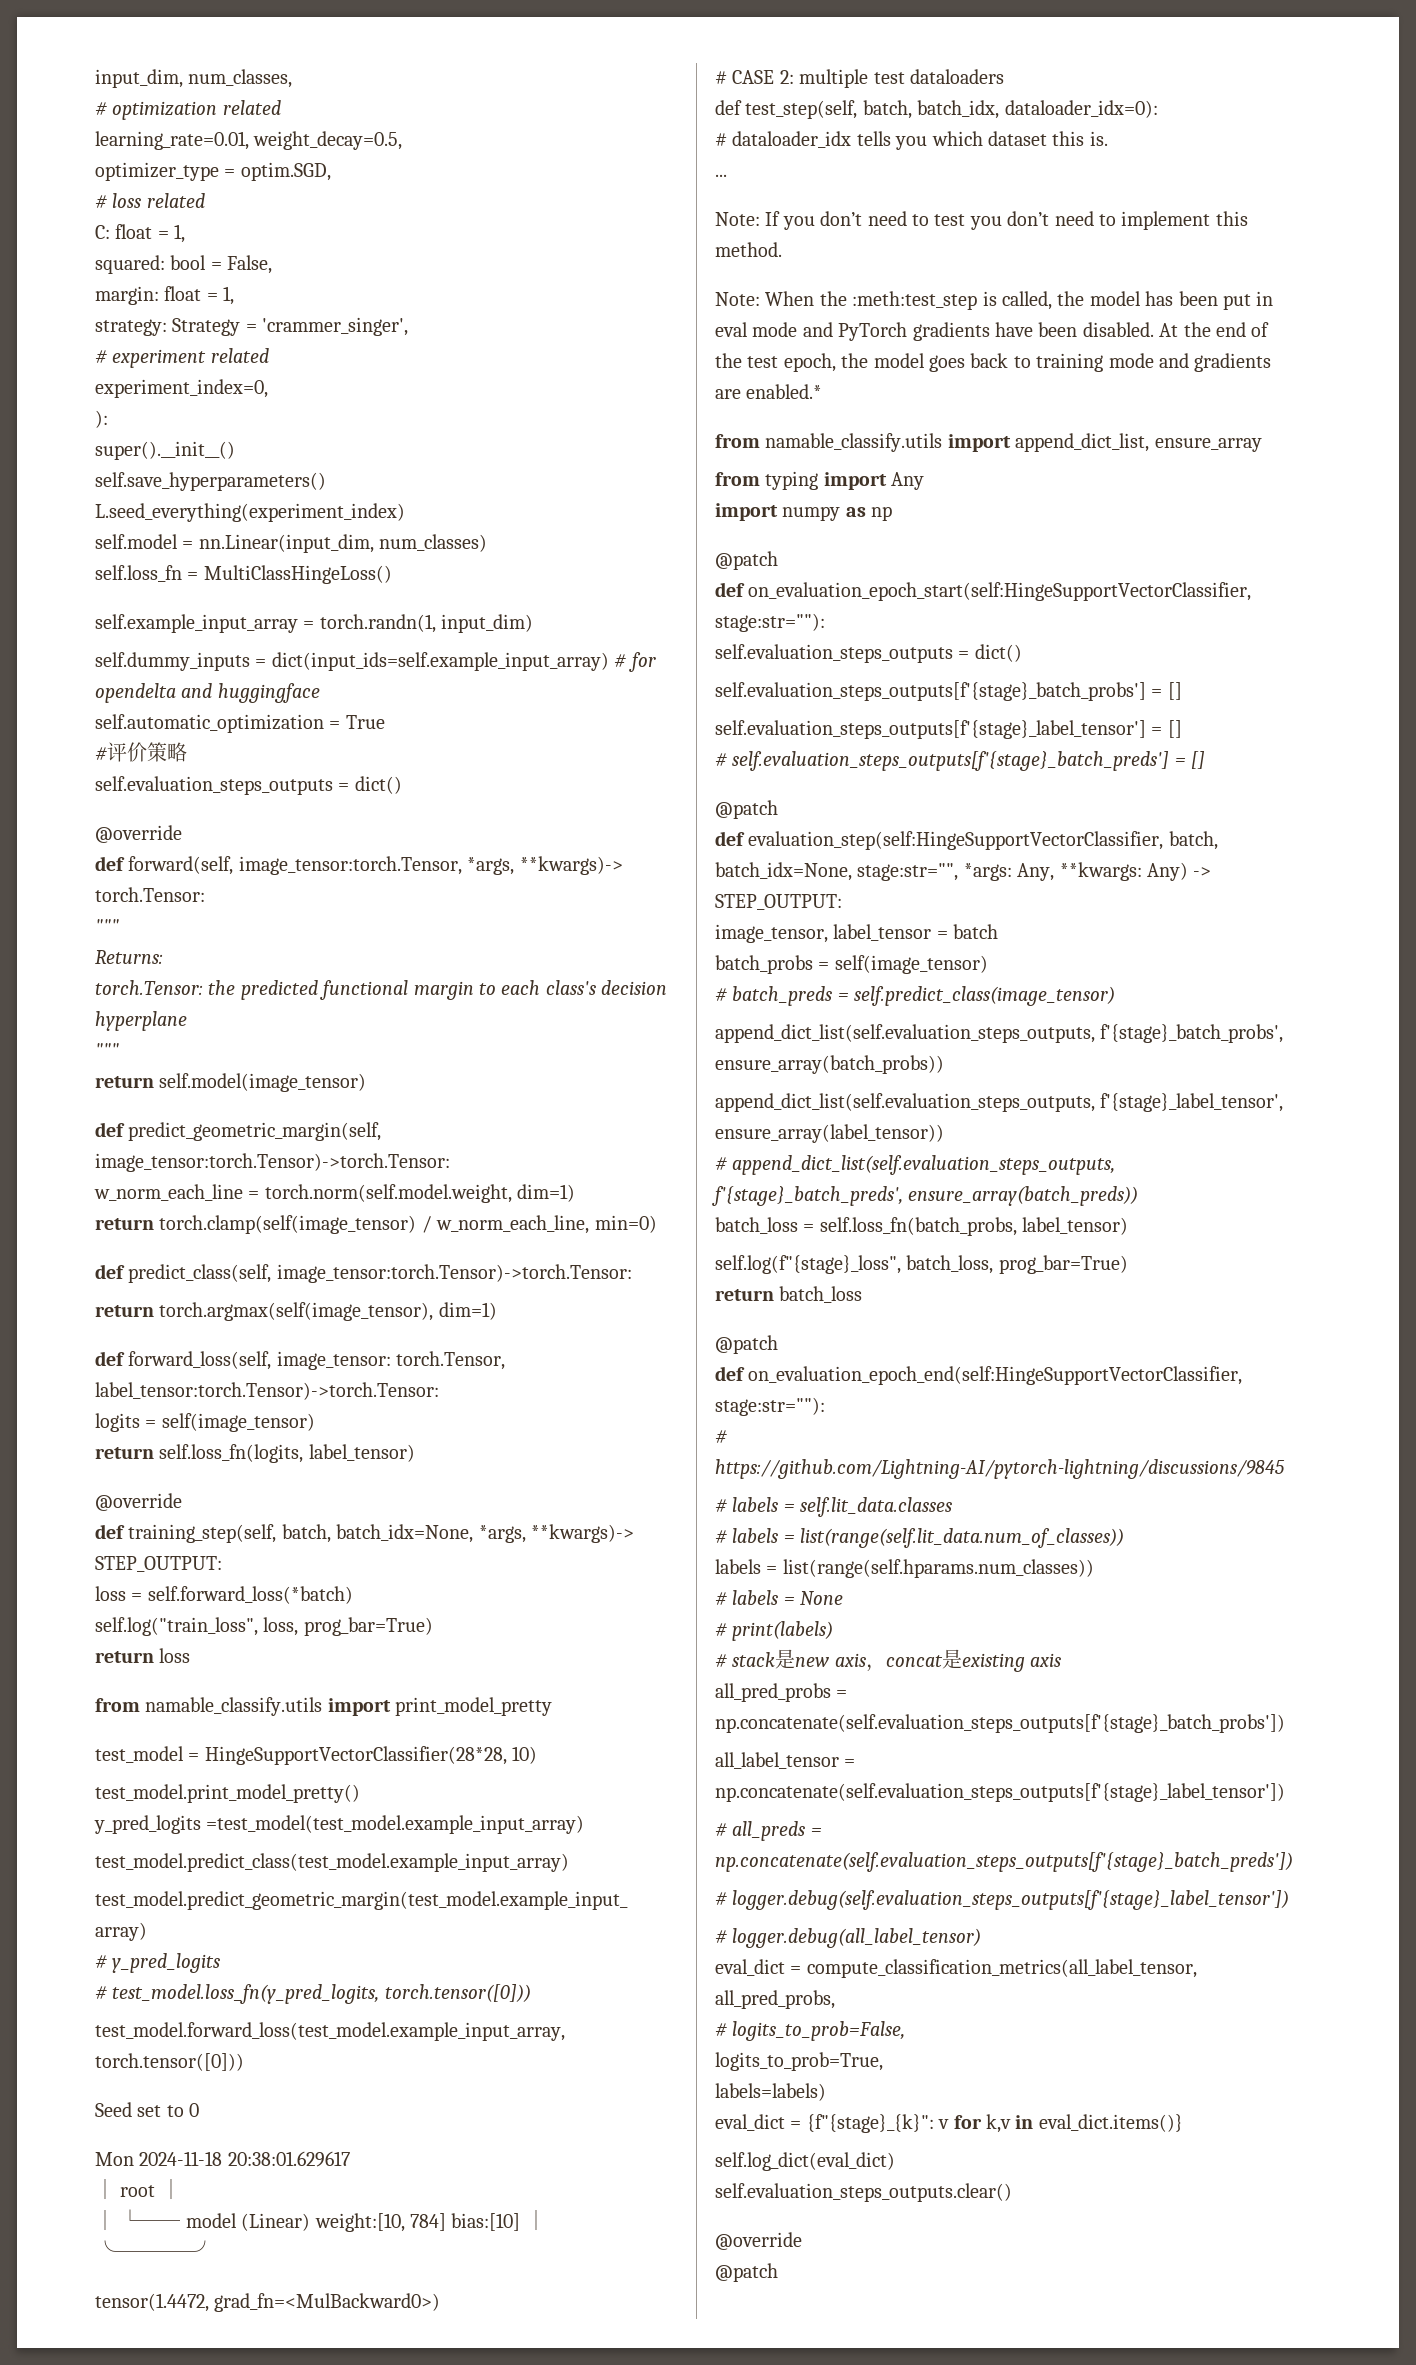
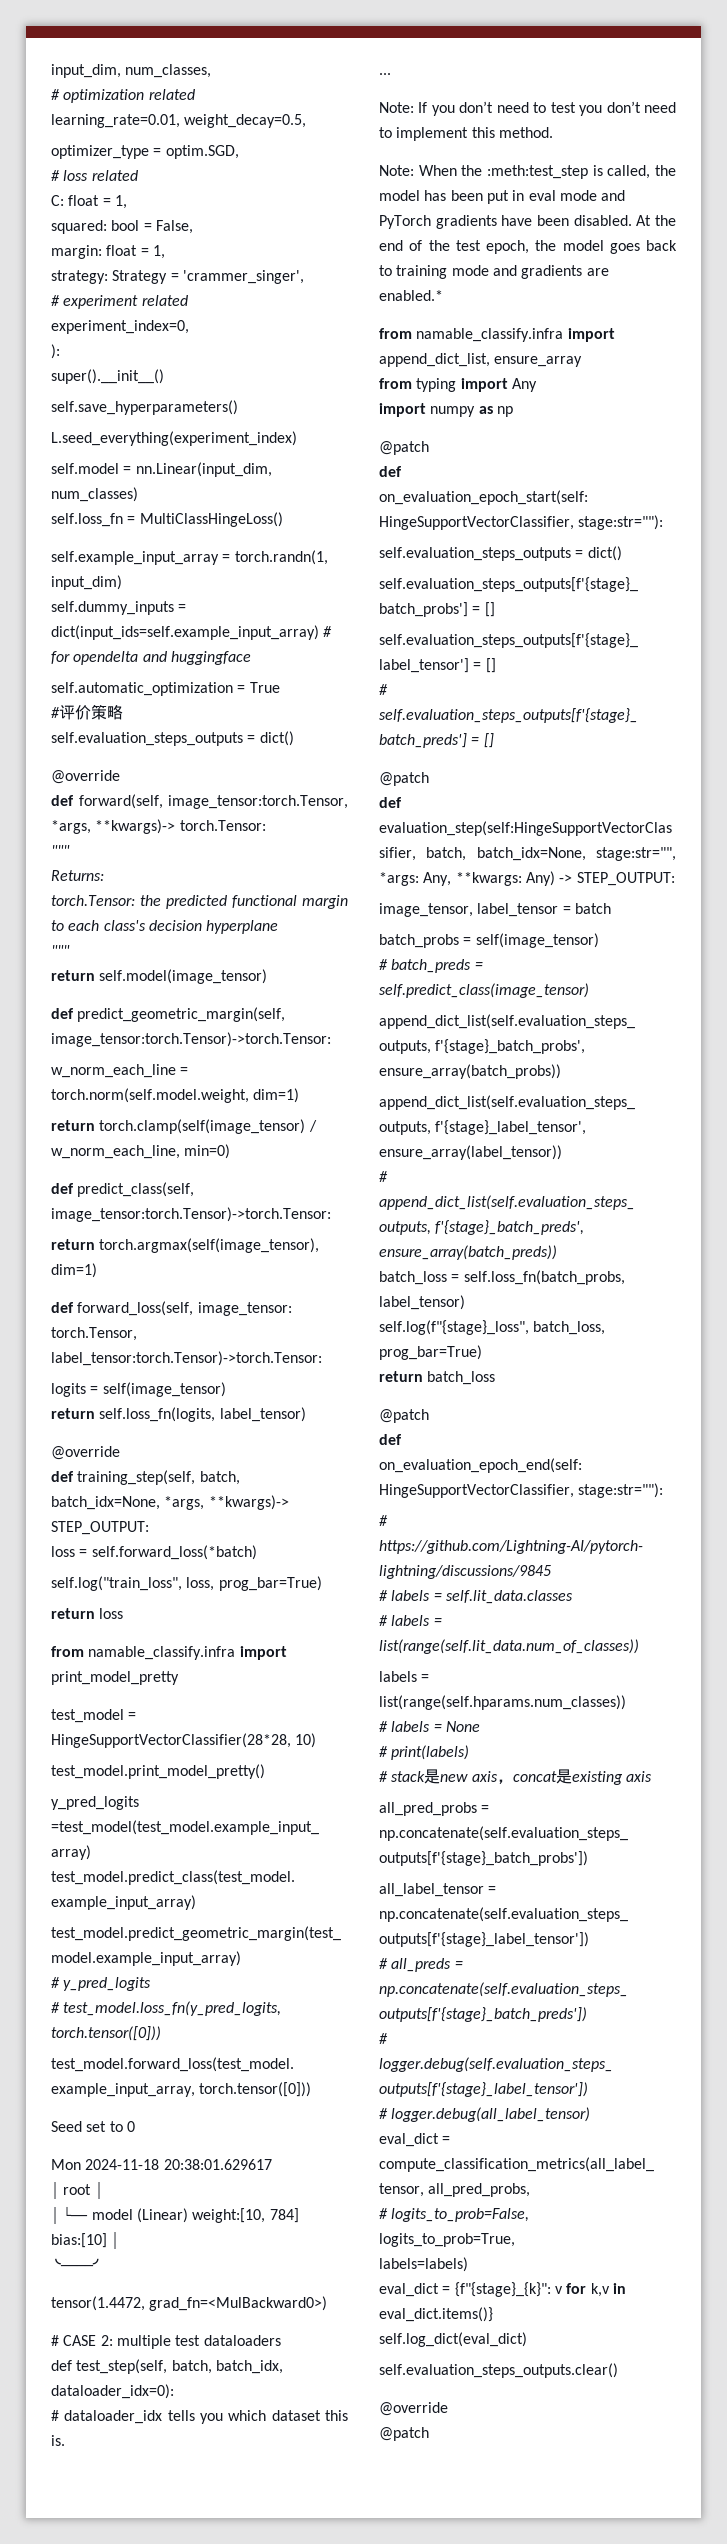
- from namable_classify.utils import print_model_pretty
+ from namable_classify.infra import print_model_pretty
- from namable_classify.utils import append_dict_list, ensure_array
+ from namable_classify.infra import append_dict_list, ensure_array

